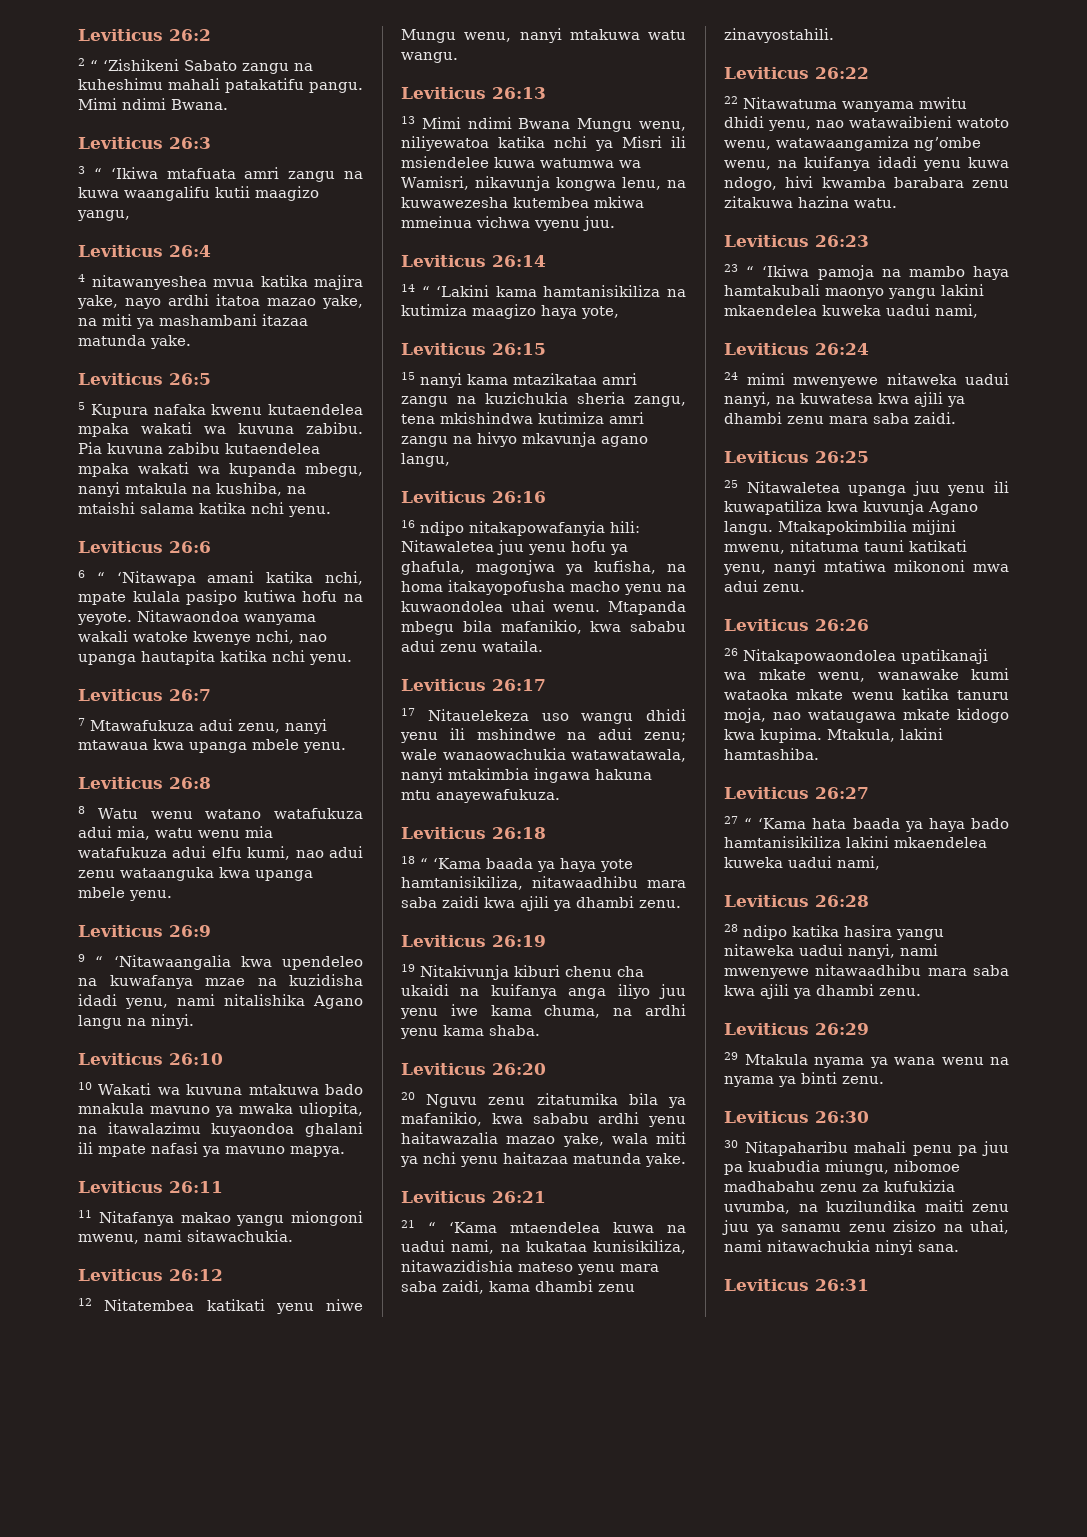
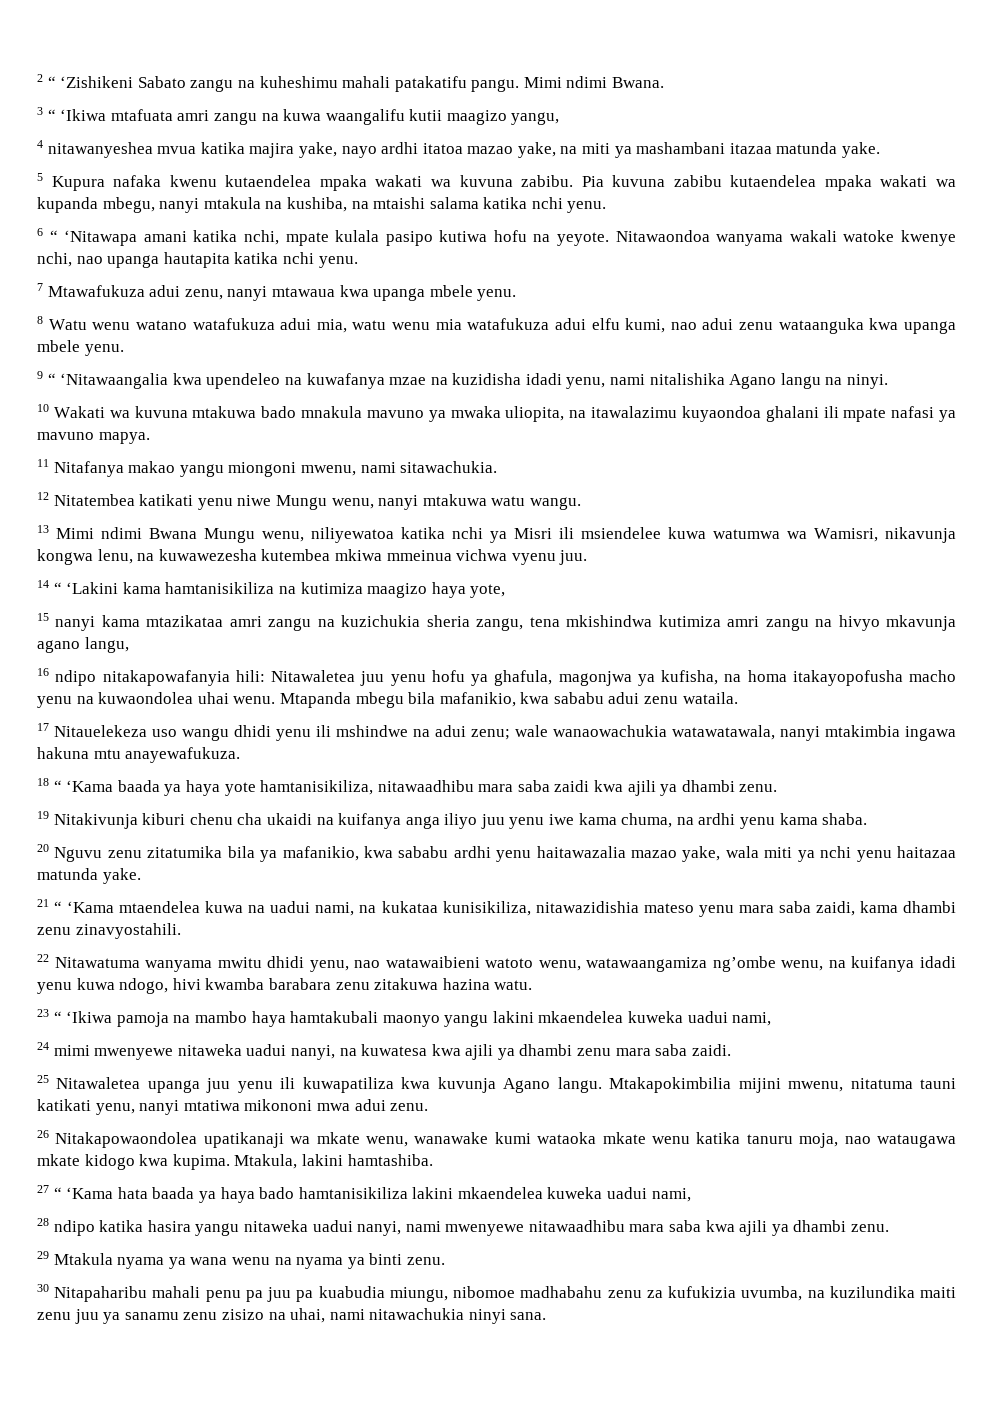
- Leviticus 26:2
- Leviticus 26:3
- Leviticus 26:4
- Leviticus 26:5
- Leviticus 26:6
- Leviticus 26:7
- Leviticus 26:8
- Leviticus 26:9
- Leviticus 26:10
- Leviticus 26:11
- Leviticus 26:12
- Leviticus 26:13
- Leviticus 26:14
- Leviticus 26:15
- Leviticus 26:16
- Leviticus 26:17
- Leviticus 26:18
- Leviticus 26:19
- Leviticus 26:20
- Leviticus 26:21
- Leviticus 26:22
- Leviticus 26:23
- Leviticus 26:24
- Leviticus 26:25
- Leviticus 26:26
- Leviticus 26:27
- Leviticus 26:28
- Leviticus 26:29
- Leviticus 26:30
- Leviticus 26:31

